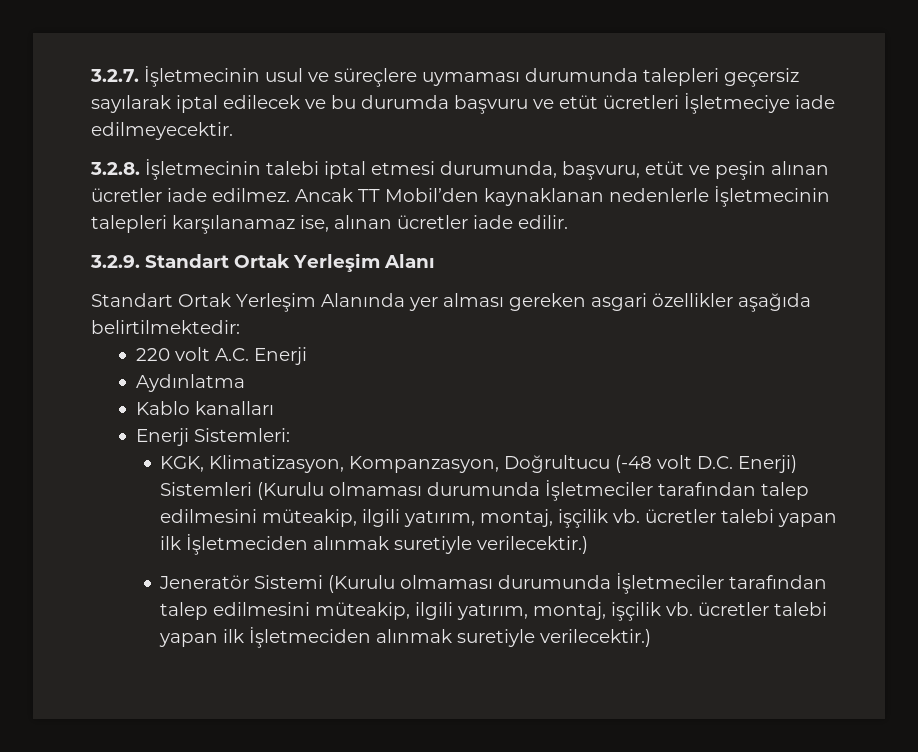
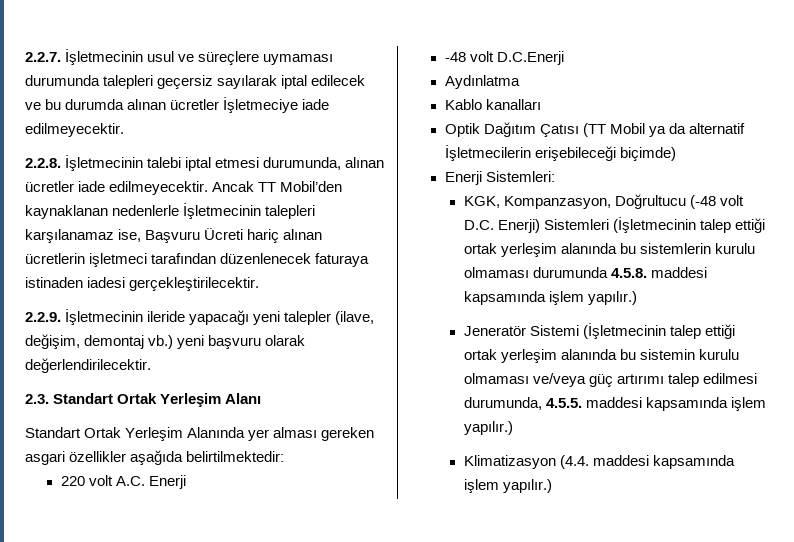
- 3.2.7. İşletmecinin usul ve süreçlere uymaması durumunda talepleri geçersiz sayılarak iptal edilecek ve bu durumda başvuru ve etüt ücretleri İşletmeciye iade edilmeyecektir.
+ 2.2.7. İşletmecinin usul ve süreçlere uymaması durumunda talepleri geçersiz sayılarak iptal edilecek ve bu durumda alınan ücretler İşletmeciye iade edilmeyecektir.
- 3.2.8. İşletmecinin talebi iptal etmesi durumunda, başvuru, etüt ve peşin alınan ücretler iade edilmez.
+ 2.2.8. İşletmecinin talebi iptal etmesi durumunda, alınan ücretler iade edilmeyecektir.
- Ancak TT Mobil’den kaynaklanan nedenlerle İşletmecinin talepleri karşılanamaz ise, alınan ücretler iade edilir.
- 3.2.9. Standart Ortak Yerleşim Alanı
+ Ancak TT Mobil’den kaynaklanan nedenlerle İşletmecinin talepleri karşılanamaz ise, Başvuru Ücreti hariç alınan ücretlerin işletmeci tarafından düzenlenecek faturaya istinaden iadesi gerçekleştirilecektir.
+ 2.2.9. İşletmecinin ileride yapacağı yeni talepler (ilave, değişim, demontaj vb.) yeni başvuru olarak değerlendirilecektir.
+ 2.3. Standart Ortak Yerleşim Alanı
+ -48 volt D.C.Enerji
+ Optik Dağıtım Çatısı (TT Mobil ya da alternatif İşletmecilerin erişebileceği biçimde)
- KGK, Klimatizasyon, Kompanzasyon, Doğrultucu (-48 volt D.C. Enerji) Sistemleri (Kurulu olmaması durumunda İşletmeciler tarafından talep edilmesini müteakip, ilgili yatırım, montaj, işçilik vb. ücretler talebi yapan ilk İşletmeciden alınmak suretiyle verilecektir.)
- Jeneratör Sistemi (Kurulu olmaması durumunda İşletmeciler tarafından talep edilmesini müteakip, ilgili yatırım, montaj, işçilik vb. ücretler talebi yapan ilk İşletmeciden alınmak suretiyle verilecektir.)
+ KGK, Kompanzasyon, Doğrultucu (-48 volt D.C. Enerji) Sistemleri (İşletmecinin talep ettiği ortak yerleşim alanında bu sistemlerin kurulu olmaması durumunda 4.5.8. maddesi kapsamında işlem yapılır.)
+ Jeneratör Sistemi (İşletmecinin talep ettiği ortak yerleşim alanında bu sistemin kurulu olmaması ve/veya güç artırımı talep edilmesi durumunda, 4.5.5. maddesi kapsamında işlem yapılır.)
+ Klimatizasyon (4.4. maddesi kapsamında işlem yapılır.)

